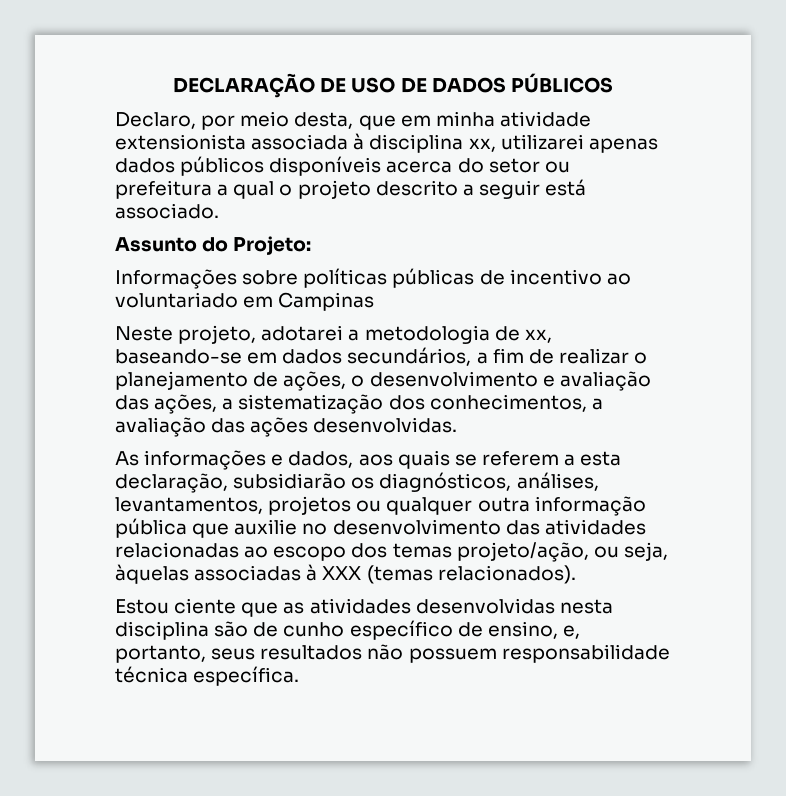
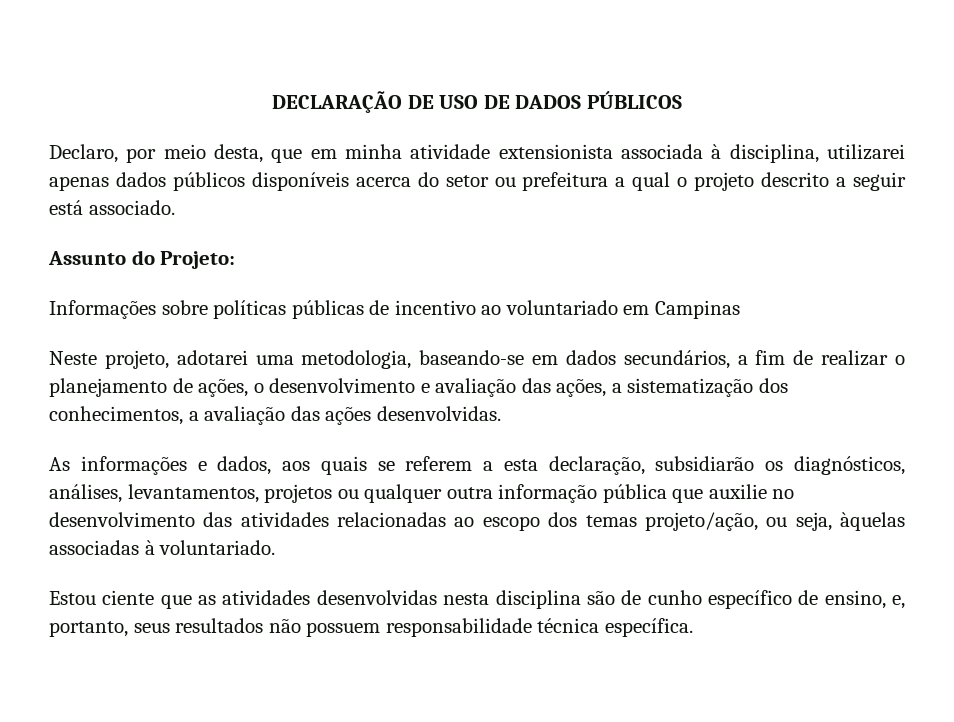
- Declaro, por meio desta, que em minha atividade extensionista associada à disciplina xx, utilizarei apenas dados públicos disponíveis acerca do setor ou prefeitura a qual o projeto descrito a seguir está associado.
+ Declaro, por meio desta, que em minha atividade extensionista associada à disciplina, utilizarei apenas dados públicos disponíveis acerca do setor ou prefeitura a qual o projeto descrito a seguir está associado.
- Neste projeto, adotarei a metodologia de xx, baseando-se em dados secundários, a fim de realizar o planejamento de ações, o desenvolvimento e avaliação das ações, a sistematização dos conhecimentos, a avaliação das ações desenvolvidas.
+ Neste projeto, adotarei uma metodologia, baseando-se em dados secundários, a fim de realizar o planejamento de ações, o desenvolvimento e avaliação das ações, a sistematização dos conhecimentos, a avaliação das ações desenvolvidas.
- As informações e dados, aos quais se referem a esta declaração, subsidiarão os diagnósticos, análises, levantamentos, projetos ou qualquer outra informação pública que auxilie no desenvolvimento das atividades relacionadas ao escopo dos temas projeto/ação, ou seja, àquelas associadas à XXX (temas relacionados).
+ As informações e dados, aos quais se referem a esta declaração, subsidiarão os diagnósticos, análises, levantamentos, projetos ou qualquer outra informação pública que auxilie no desenvolvimento das atividades relacionadas ao escopo dos temas projeto/ação, ou seja, àquelas associadas à voluntariado.

